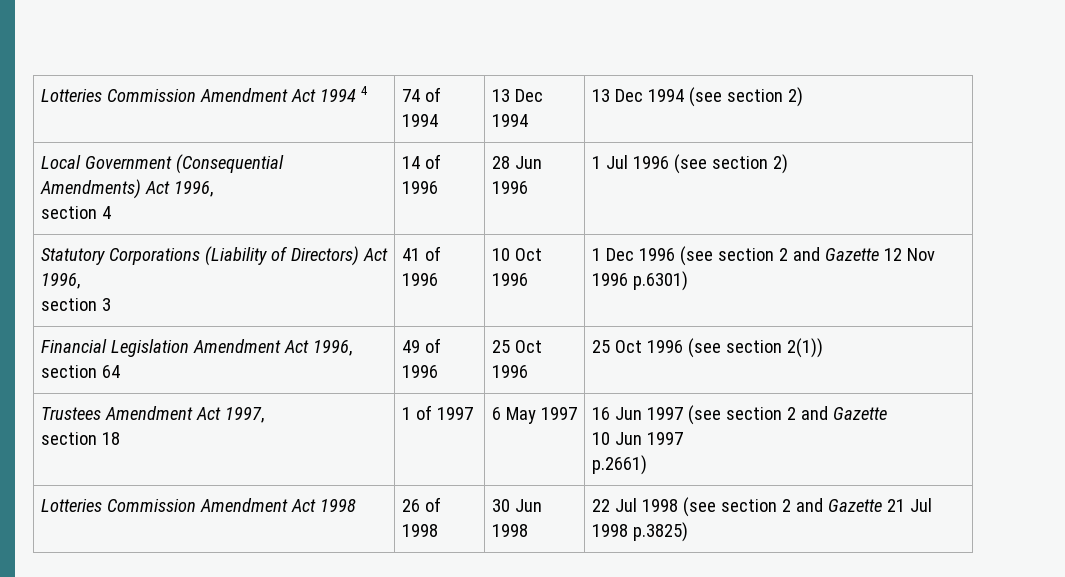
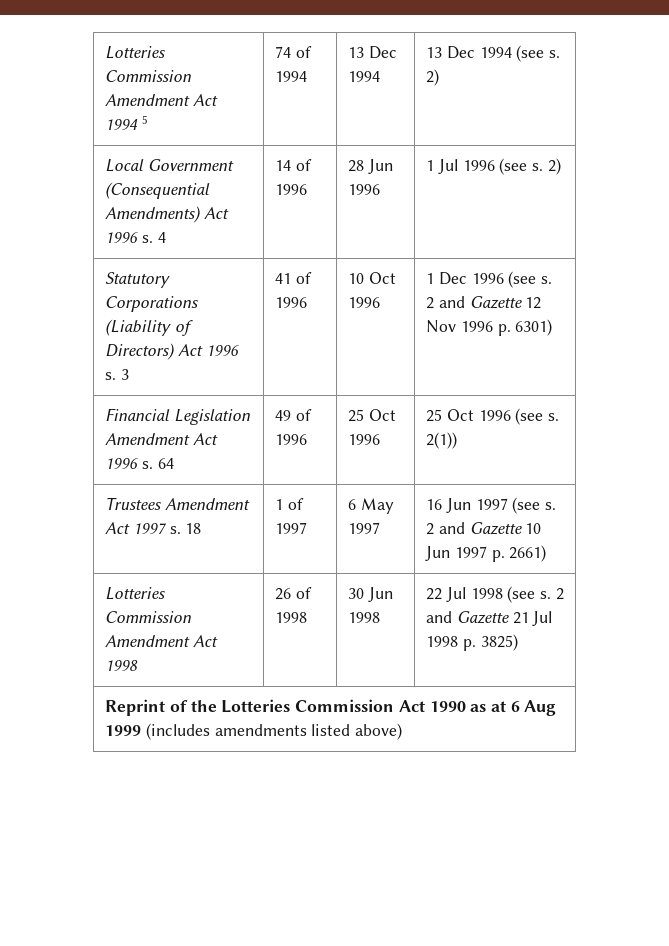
- Lotteries Commission Amendment Act 1994 4 | 74 of 1994 | 13 Dec 1994 | 13 Dec 1994 (see section 2)
+ Lotteries Commission Amendment Act 1994 5 | 74 of 1994 | 13 Dec 1994 | 13 Dec 1994 (see s. 2)
- Local Government (Consequential Amendments) Act 1996,
- section 4 | 14 of 1996 | 28 Jun 1996 | 1 Jul 1996 (see section 2)
+ Local Government (Consequential Amendments) Act 1996 s. 4 | 14 of 1996 | 28 Jun 1996 | 1 Jul 1996 (see s. 2)
- Statutory Corporations (Liability of Directors) Act 1996,
- section 3 | 41 of 1996 | 10 Oct 1996 | 1 Dec 1996 (see section 2 and Gazette 12 Nov 1996 p.6301)
+ Statutory Corporations (Liability of Directors) Act 1996 s. 3 | 41 of 1996 | 10 Oct 1996 | 1 Dec 1996 (see s. 2 and Gazette 12 Nov 1996 p. 6301)
- Financial Legislation Amendment Act 1996, section 64 | 49 of 1996 | 25 Oct 1996 | 25 Oct 1996 (see section 2(1))
+ Financial Legislation Amendment Act 1996 s. 64 | 49 of 1996 | 25 Oct 1996 | 25 Oct 1996 (see s. 2(1))
- Trustees Amendment Act 1997,
- section 18 | 1 of 1997 | 6 May 1997 | 16 Jun 1997 (see section 2 and Gazette
- 10 Jun 1997
- p.2661)
+ Trustees Amendment Act 1997 s. 18 | 1 of 1997 | 6 May 1997 | 16 Jun 1997 (see s. 2 and Gazette 10 Jun 1997 p. 2661)
- Lotteries Commission Amendment Act 1998 | 26 of 1998 | 30 Jun 1998 | 22 Jul 1998 (see section 2 and Gazette 21 Jul 1998 p.3825)
+ Lotteries Commission Amendment Act 1998 | 26 of 1998 | 30 Jun 1998 | 22 Jul 1998 (see s. 2 and Gazette 21 Jul 1998 p. 3825)
+ Reprint of the Lotteries Commission Act 1990 as at 6 Aug 1999 (includes amendments listed above)

